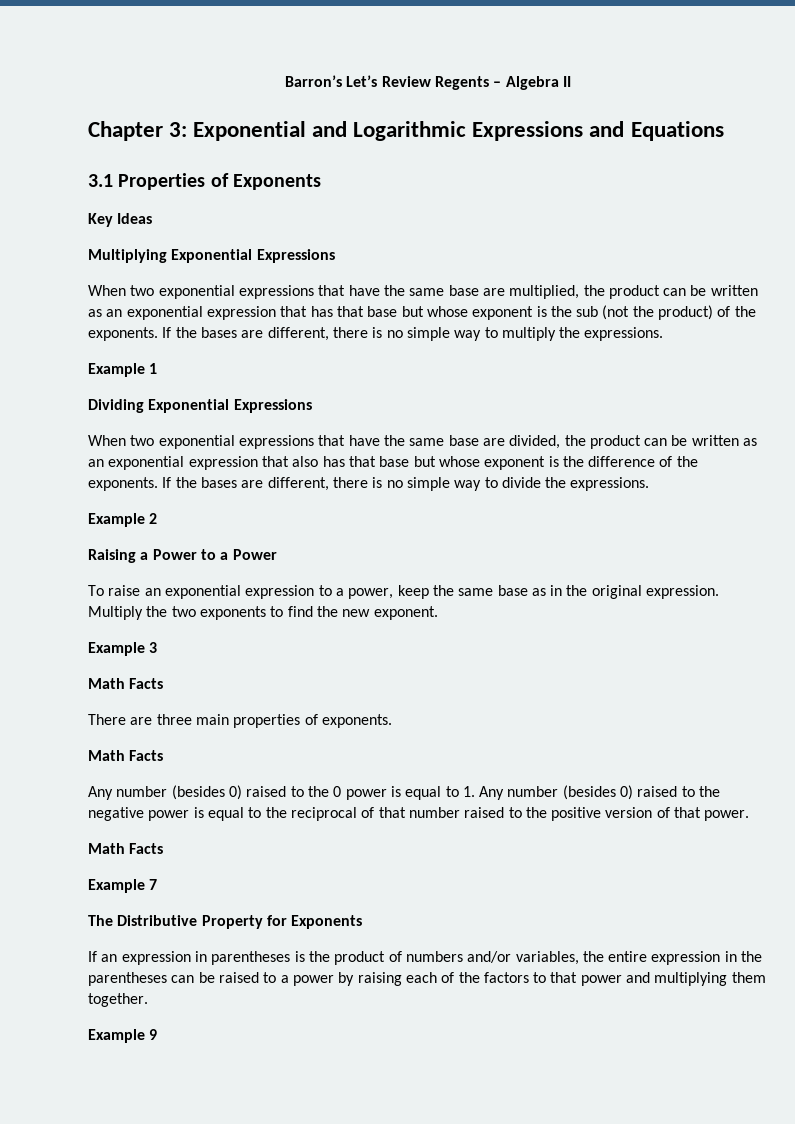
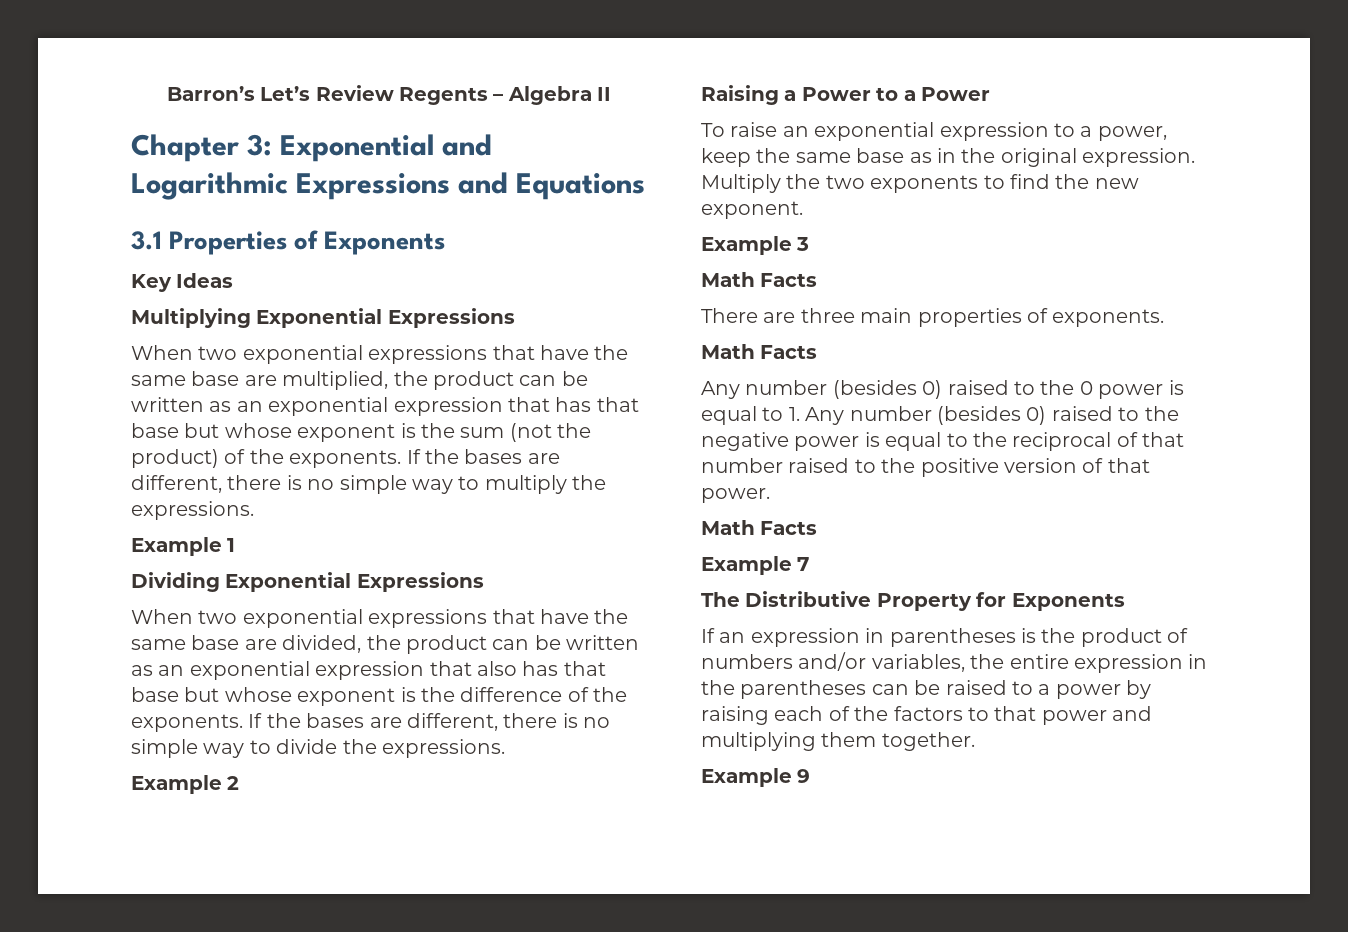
- When two exponential expressions that have the same base are multiplied, the product can be written as an exponential expression that has that base but whose exponent is the sub (not the product) of the exponents.
+ When two exponential expressions that have the same base are multiplied, the product can be written as an exponential expression that has that base but whose exponent is the sum (not the product) of the exponents.

